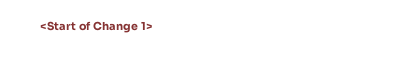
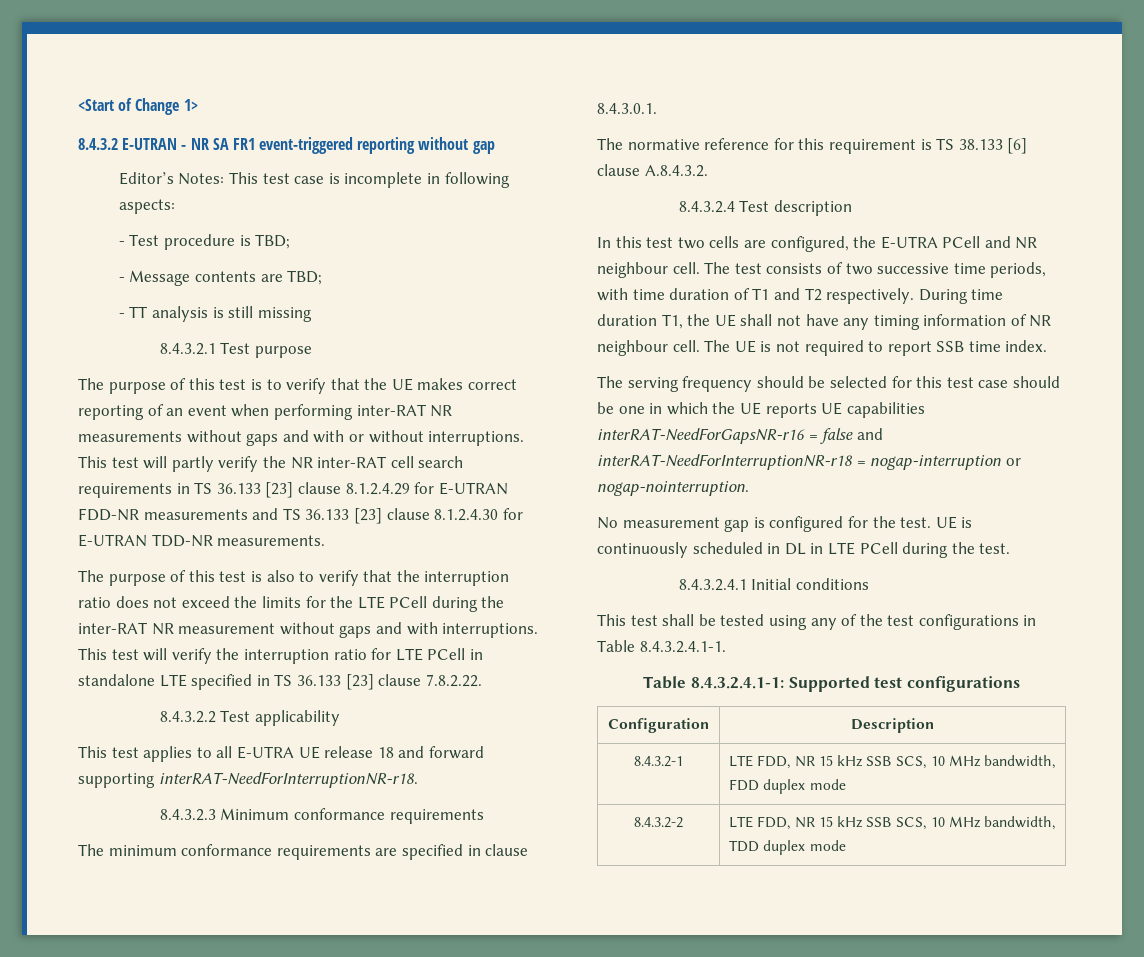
+ 8.4.3.2 E-UTRAN - NR SA FR1 event-triggered reporting without gap
+ Editor’s Notes: This test case is incomplete in following aspects:
+ - Test procedure is TBD;
+ - Message contents are TBD;
+ - TT analysis is still missing
+ 8.4.3.2.1 Test purpose
+ The purpose of this test is to verify that the UE makes correct reporting of an event when performing inter-RAT NR measurements without gaps and with or without interruptions. This test will partly verify the NR inter-RAT cell search requirements in TS 36.133 [23] clause 8.1.2.4.29 for E-UTRAN FDD-NR measurements and TS 36.133 [23] clause 8.1.2.4.30 for E-UTRAN TDD-NR measurements.
+ The purpose of this test is also to verify that the interruption ratio does not exceed the limits for the LTE PCell during the inter-RAT NR measurement without gaps and with interruptions. This test will verify the interruption ratio for LTE PCell in standalone LTE specified in TS 36.133 [23] clause 7.8.2.22.
+ 8.4.3.2.2 Test applicability
+ This test applies to all E-UTRA UE release 18 and forward supporting interRAT-NeedForInterruptionNR-r18.
+ 8.4.3.2.3 Minimum conformance requirements
+ The minimum conformance requirements are specified in clause 8.4.3.0.1.
+ The normative reference for this requirement is TS 38.133 [6] clause A.8.4.3.2.
+ 8.4.3.2.4 Test description
+ In this test two cells are configured, the E-UTRA PCell and NR neighbour cell. The test consists of two successive time periods, with time duration of T1 and T2 respectively. During time duration T1, the UE shall not have any timing information of NR neighbour cell. The UE is not required to report SSB time index.
+ The serving frequency should be selected for this test case should be one in which the UE reports UE capabilities interRAT-NeedForGapsNR-r16 = false and interRAT-NeedForInterruptionNR-r18 = nogap-interruption or nogap-nointerruption.
+ No measurement gap is configured for the test. UE is continuously scheduled in DL in LTE PCell during the test.
+ 8.4.3.2.4.1 Initial conditions
+ This test shall be tested using any of the test configurations in Table 8.4.3.2.4.1-1.
+ Table 8.4.3.2.4.1-1: Supported test configurations
+ Configuration | Description
+ 8.4.3.2-1 | LTE FDD, NR 15 kHz SSB SCS, 10 MHz bandwidth, FDD duplex mode
+ 8.4.3.2-2 | LTE FDD, NR 15 kHz SSB SCS, 10 MHz bandwidth, TDD duplex mode

